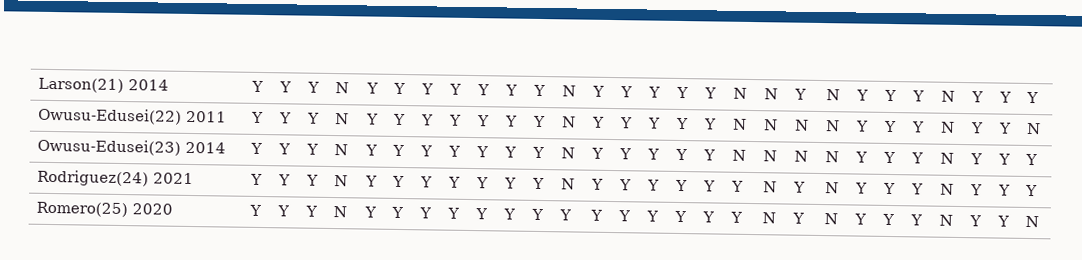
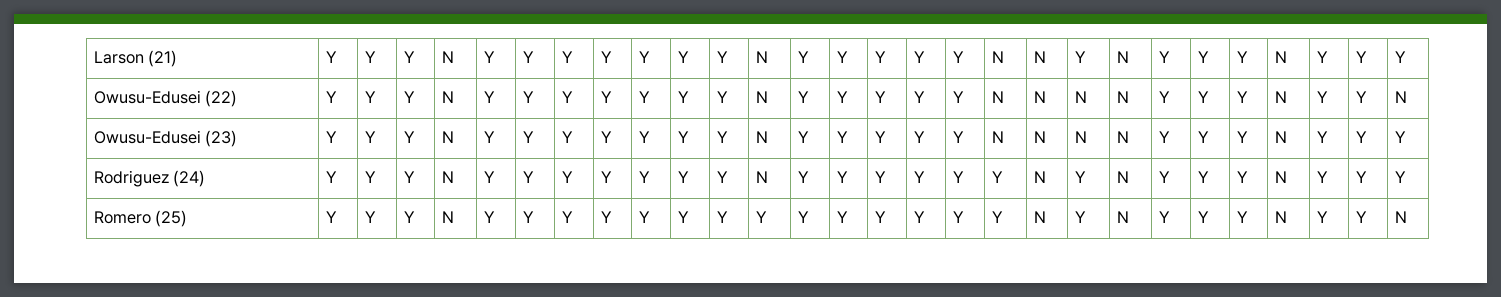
- Larson(21) 2014 | Y | Y | Y | N | Y | Y | Y | Y | Y | Y | Y | N | Y | Y | Y | Y | Y | N | N | Y | N | Y | Y | Y | N | Y | Y | Y
+ Larson (21) | Y | Y | Y | N | Y | Y | Y | Y | Y | Y | Y | N | Y | Y | Y | Y | Y | N | N | Y | N | Y | Y | Y | N | Y | Y | Y
- Owusu-Edusei(22) 2011 | Y | Y | Y | N | Y | Y | Y | Y | Y | Y | Y | N | Y | Y | Y | Y | Y | N | N | N | N | Y | Y | Y | N | Y | Y | N
+ Owusu-Edusei (22) | Y | Y | Y | N | Y | Y | Y | Y | Y | Y | Y | N | Y | Y | Y | Y | Y | N | N | N | N | Y | Y | Y | N | Y | Y | N
- Owusu-Edusei(23) 2014 | Y | Y | Y | N | Y | Y | Y | Y | Y | Y | Y | N | Y | Y | Y | Y | Y | N | N | N | N | Y | Y | Y | N | Y | Y | Y
+ Owusu-Edusei (23) | Y | Y | Y | N | Y | Y | Y | Y | Y | Y | Y | N | Y | Y | Y | Y | Y | N | N | N | N | Y | Y | Y | N | Y | Y | Y
- Rodriguez(24) 2021 | Y | Y | Y | N | Y | Y | Y | Y | Y | Y | Y | N | Y | Y | Y | Y | Y | Y | N | Y | N | Y | Y | Y | N | Y | Y | Y
+ Rodriguez (24) | Y | Y | Y | N | Y | Y | Y | Y | Y | Y | Y | N | Y | Y | Y | Y | Y | Y | N | Y | N | Y | Y | Y | N | Y | Y | Y
- Romero(25) 2020 | Y | Y | Y | N | Y | Y | Y | Y | Y | Y | Y | Y | Y | Y | Y | Y | Y | Y | N | Y | N | Y | Y | Y | N | Y | Y | N
+ Romero (25) | Y | Y | Y | N | Y | Y | Y | Y | Y | Y | Y | Y | Y | Y | Y | Y | Y | Y | N | Y | N | Y | Y | Y | N | Y | Y | N

